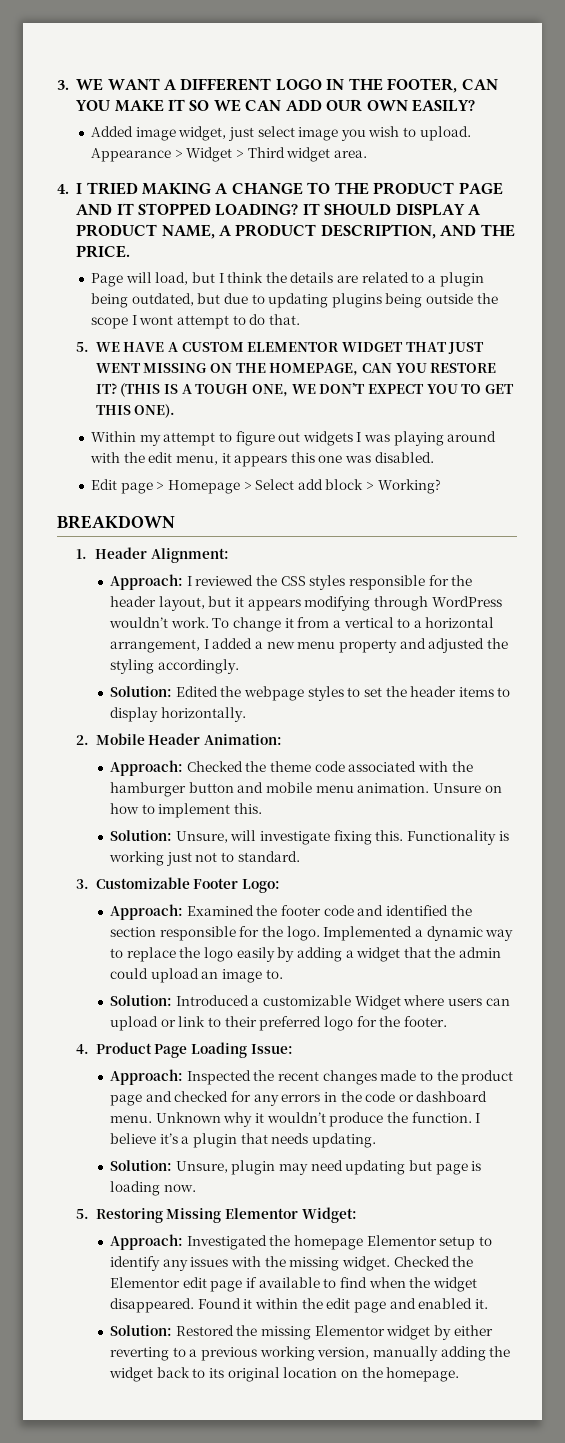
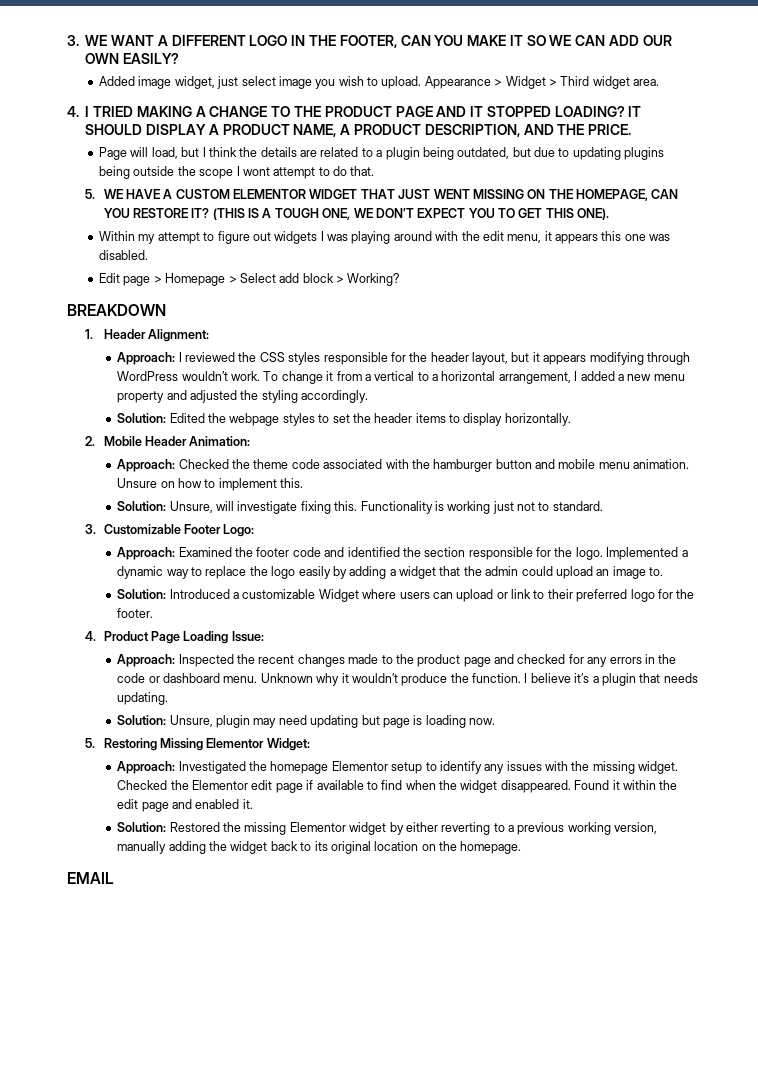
+ EMAIL

